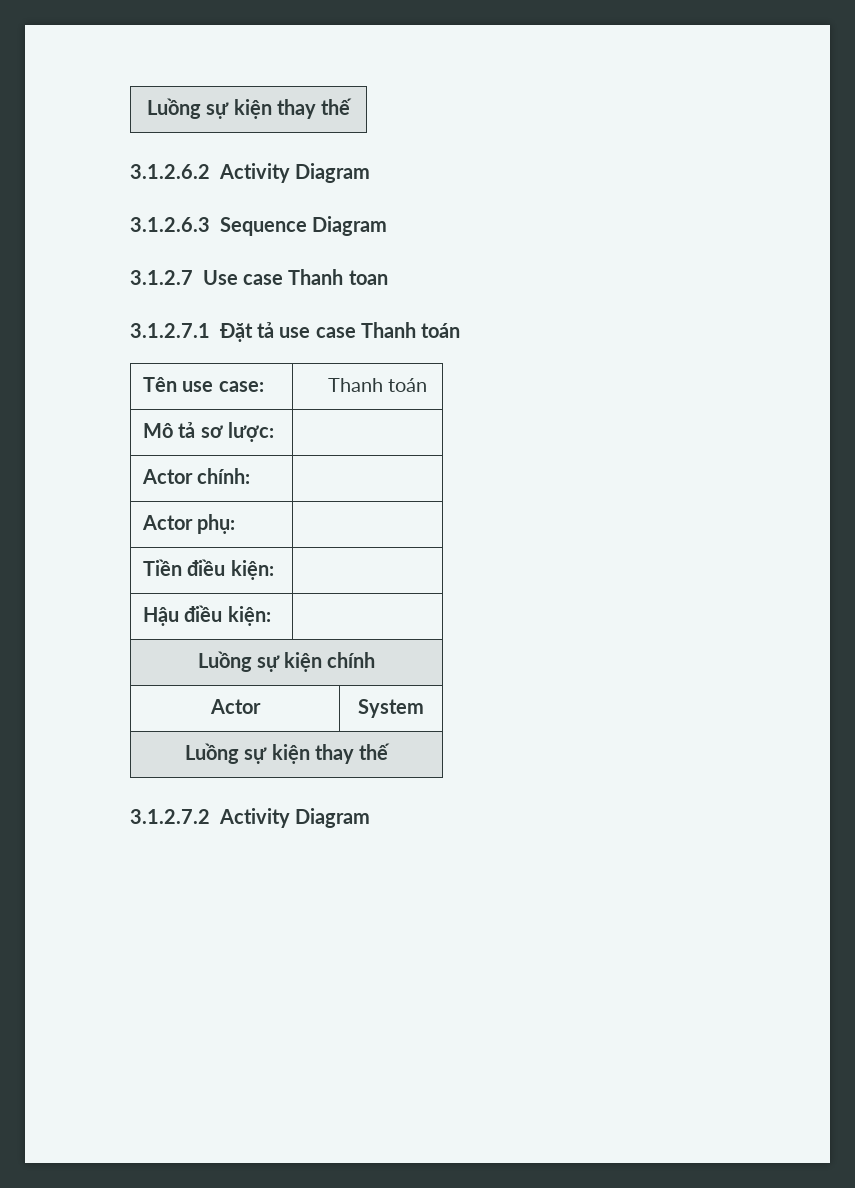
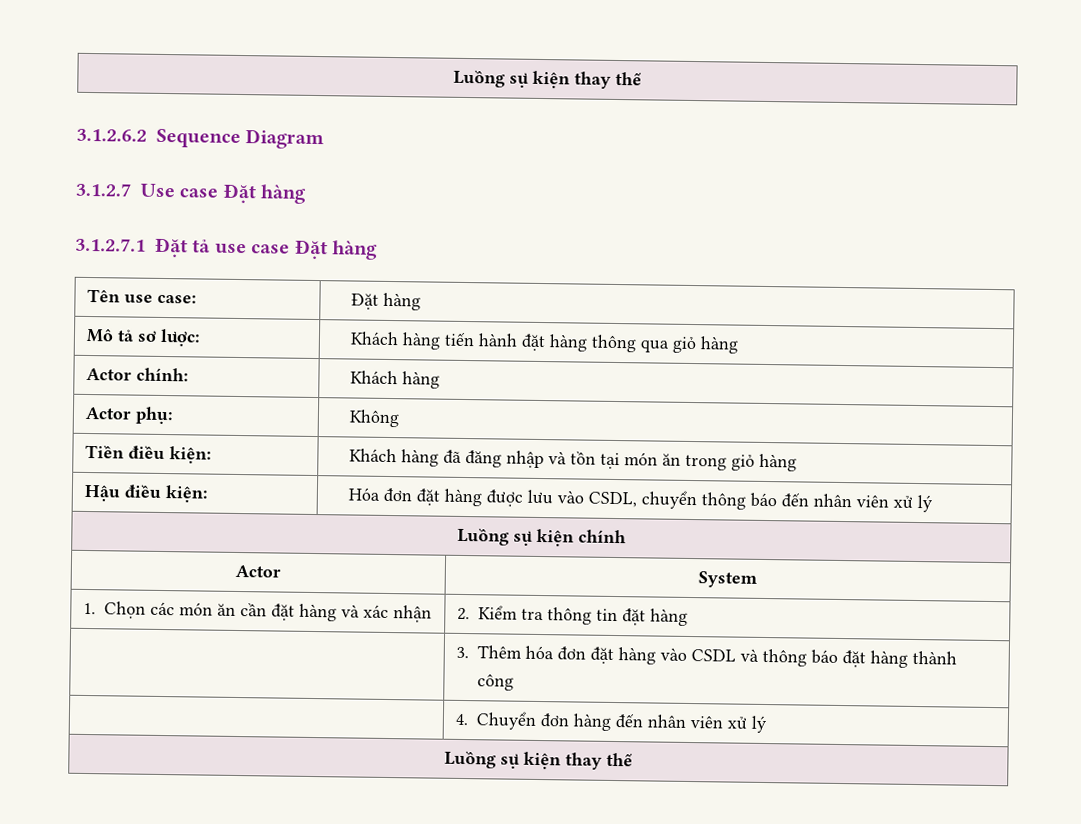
- 3.1.2.6.2 Activity Diagram
- 3.1.2.6.3 Sequence Diagram
+ 3.1.2.6.2 Sequence Diagram
- 3.1.2.7 Use case Thanh toan
+ 3.1.2.7 Use case Đặt hàng
- 3.1.2.7.1 Đặt tả use case Thanh toán
+ 3.1.2.7.1 Đặt tả use case Đặt hàng
- Tên use case: | Thanh toán
+ Tên use case: | Đặt hàng
- Mô tả sơ lược: |
+ Mô tả sơ lược: | Khách hàng tiến hành đặt hàng thông qua giỏ hàng
- Actor chính: |
+ Actor chính: | Khách hàng
- Actor phụ: |
+ Actor phụ: | Không
- Tiền điều kiện: |
- Hậu điều kiện: |
+ Tiền điều kiện: | Khách hàng đã đăng nhập và tồn tại món ăn trong giỏ hàng
+ Hậu điều kiện: | Hóa đơn đặt hàng được lưu vào CSDL, chuyển thông báo đến nhân viên xử lý
  Actor | System
+ 1. Chọn các món ăn cần đặt hàng và xác nhận | 2. Kiểm tra thông tin đặt hàng
+ | 3. Thêm hóa đơn đặt hàng vào CSDL và thông báo đặt hàng thành công
+ | 4. Chuyển đơn hàng đến nhân viên xử lý
  Luồng sự kiện thay thế
- 3.1.2.7.2 Activity Diagram

